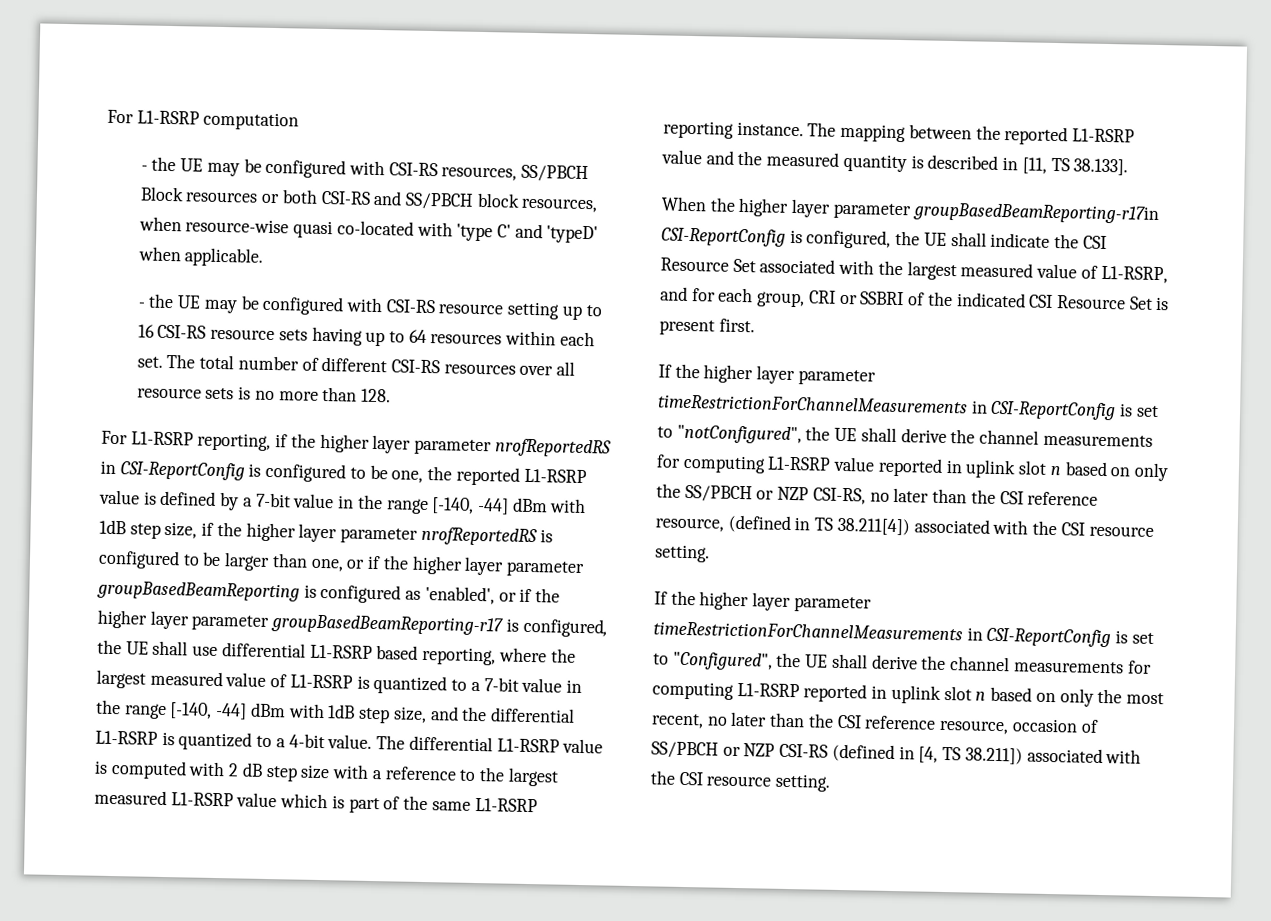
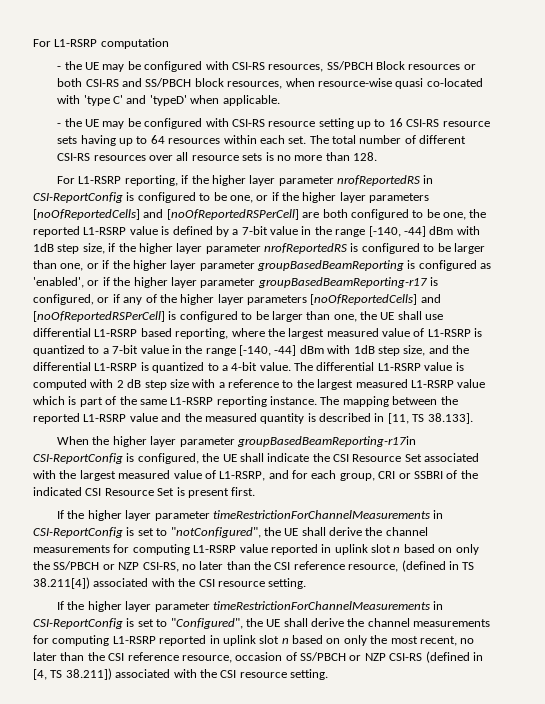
- For L1-RSRP reporting, if the higher layer parameter nrofReportedRS in CSI-ReportConfig is configured to be one, the reported L1-RSRP value is defined by a 7-bit value in the range [-140, -44] dBm with 1dB step size, if the higher layer parameter nrofReportedRS is configured to be larger than one, or if the higher layer parameter groupBasedBeamReporting is configured as 'enabled', or if the higher layer parameter groupBasedBeamReporting-r17 is configured, the UE shall use differential L1-RSRP based reporting, where the largest measured value of L1-RSRP is quantized to a 7-bit value in the range [-140, -44] dBm with 1dB step size, and the differential L1-RSRP is quantized to a 4-bit value.
+ For L1-RSRP reporting, if the higher layer parameter nrofReportedRS in CSI-ReportConfig is configured to be one, or if the higher layer parameters [noOfReportedCells] and [noOfReportedRSPerCell] are both configured to be one, the reported L1-RSRP value is defined by a 7-bit value in the range [-140, -44] dBm with 1dB step size, if the higher layer parameter nrofReportedRS is configured to be larger than one, or if the higher layer parameter groupBasedBeamReporting is configured as 'enabled', or if the higher layer parameter groupBasedBeamReporting-r17 is configured, or if any of the higher layer parameters [noOfReportedCells] and [noOfReportedRSPerCell] is configured to be larger than one, the UE shall use differential L1-RSRP based reporting, where the largest measured value of L1-RSRP is quantized to a 7-bit value in the range [-140, -44] dBm with 1dB step size, and the differential L1-RSRP is quantized to a 4-bit value.

